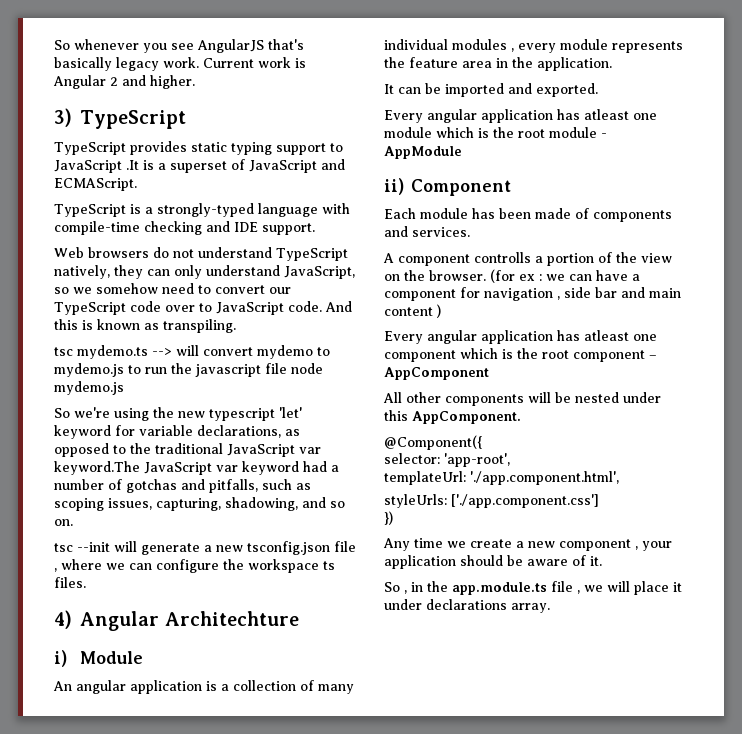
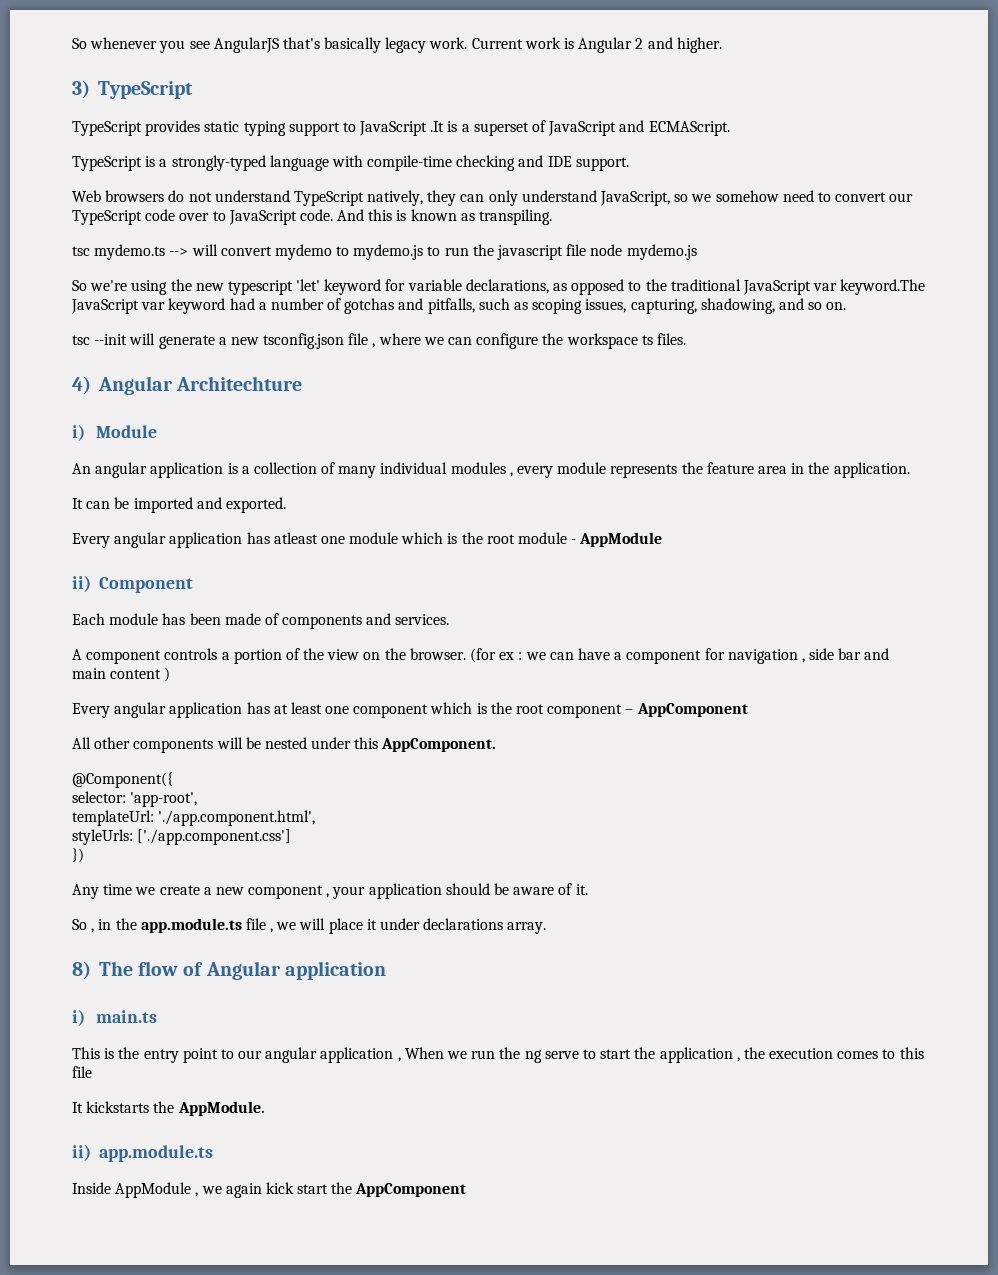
- A component controlls a portion of the view on the browser.
+ A component controls a portion of the view on the browser.
- Every angular application has atleast one component which is the root component – AppComponent
+ Every angular application has at least one component which is the root component – AppComponent
+ 8) The flow of Angular application
+ i) main.ts
+ This is the entry point to our angular application , When we run the ng serve to start the application , the execution comes to this file
+ It kickstarts the AppModule.
+ ii) app.module.ts
+ Inside AppModule , we again kick start the AppComponent

